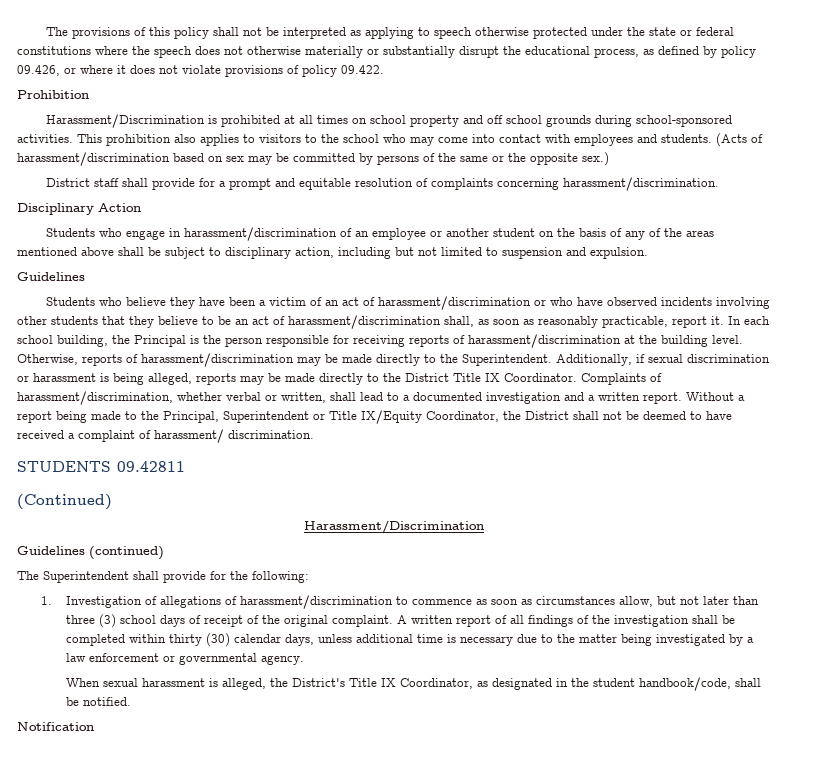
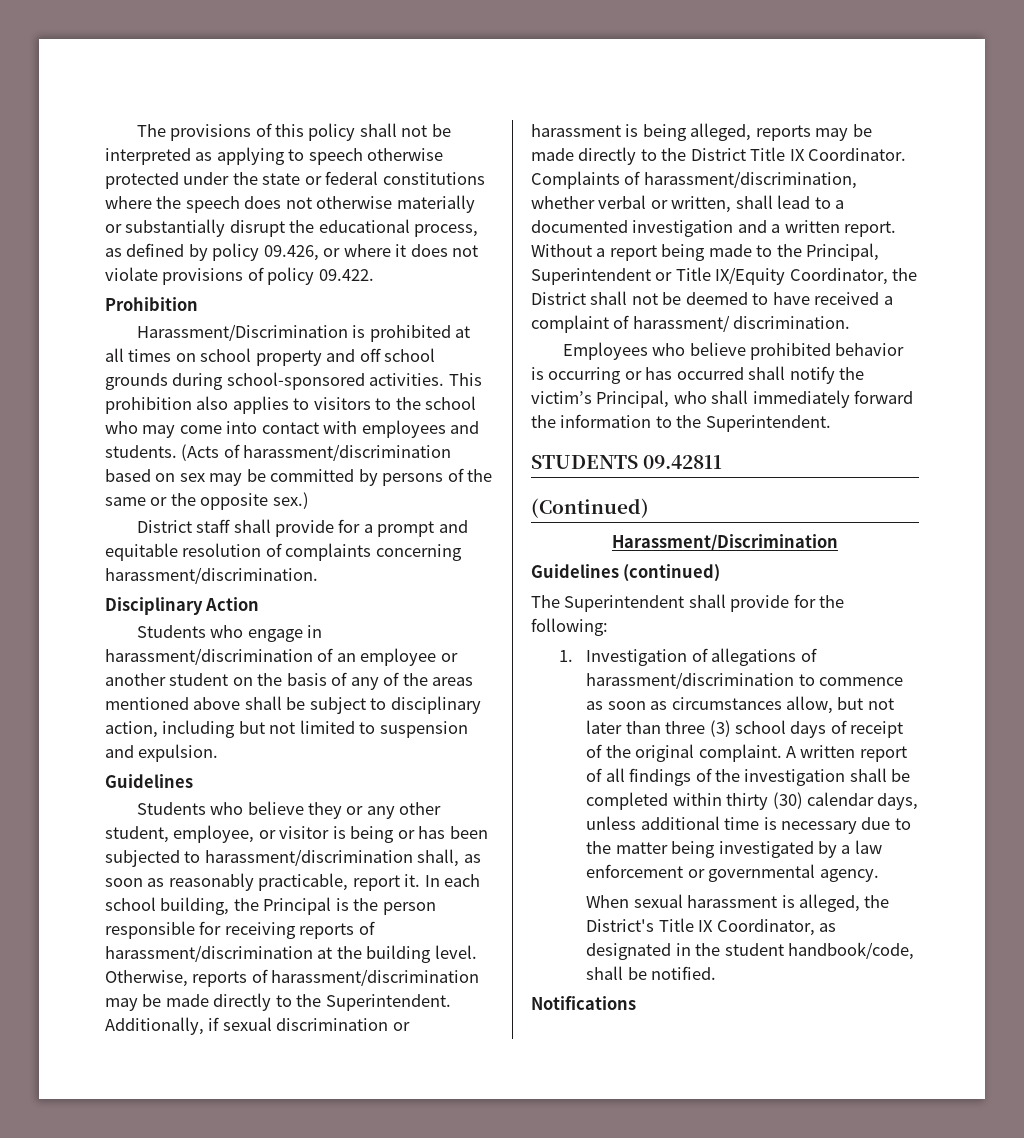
- Students who believe they have been a victim of an act of harassment/discrimination or who have observed incidents involving other students that they believe to be an act of harassment/discrimination shall, as soon as reasonably practicable, report it.
+ Students who believe they or any other student, employee, or visitor is being or has been subjected to harassment/discrimination shall, as soon as reasonably practicable, report it.
+ Employees who believe prohibited behavior is occurring or has occurred shall notify the victim’s Principal, who shall immediately forward the information to the Superintendent.
- Notification
+ Notifications

